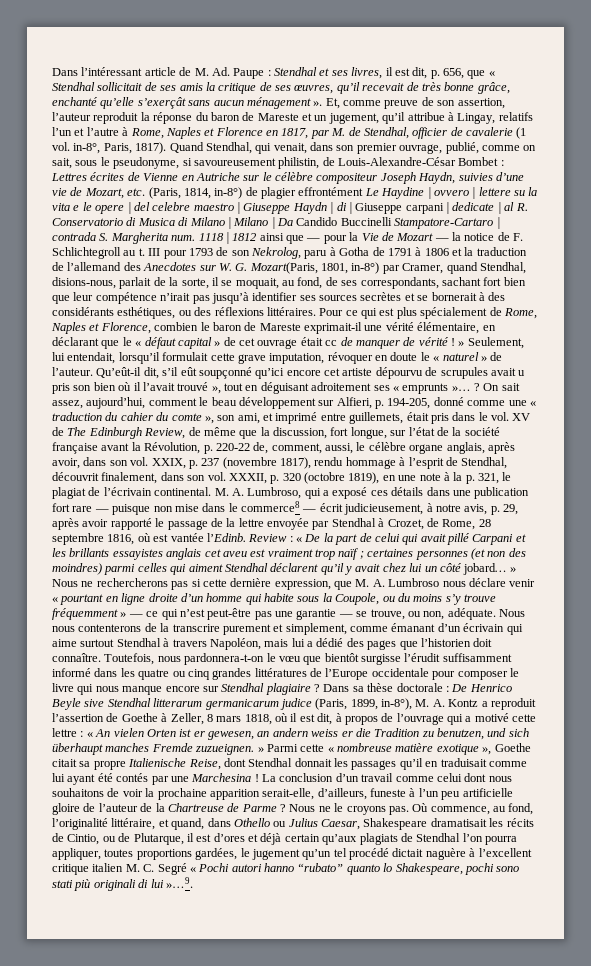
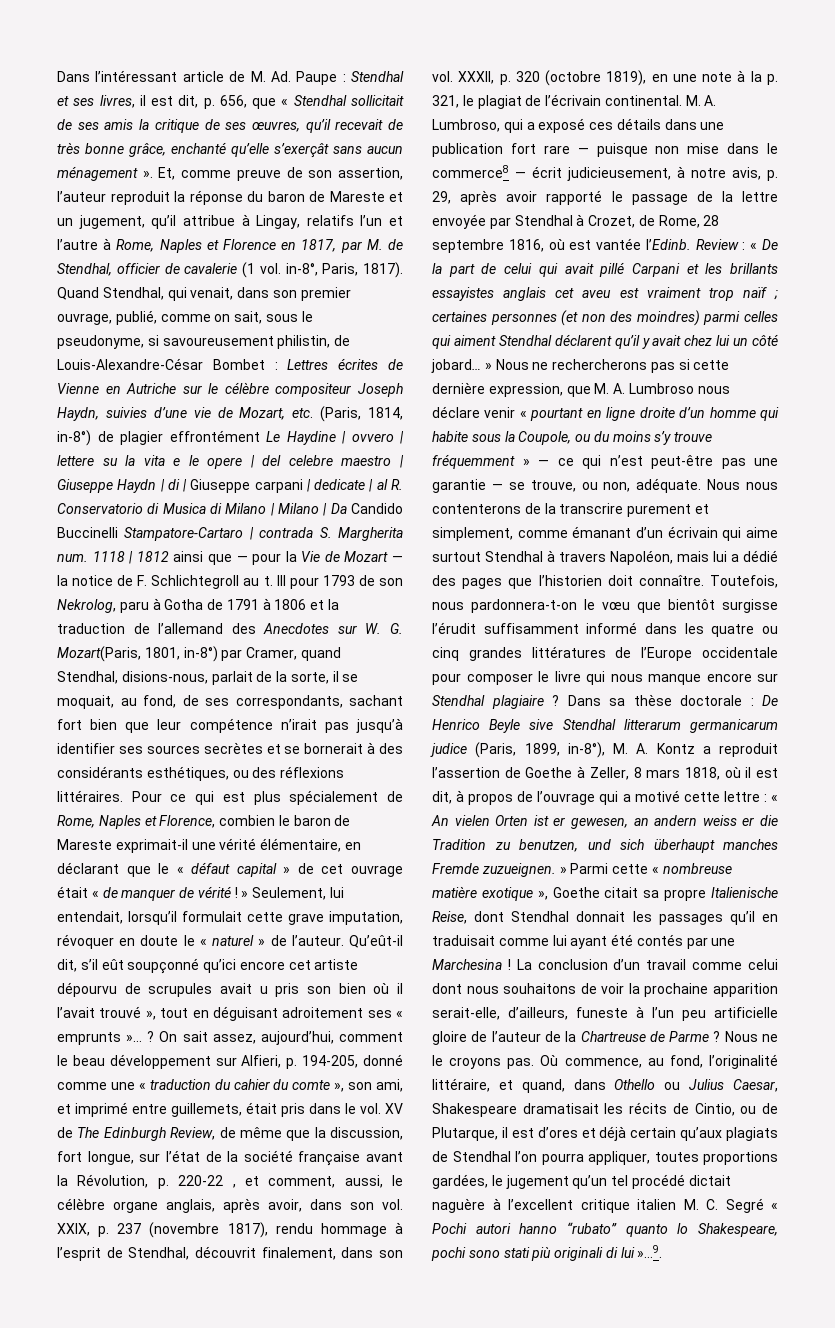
- Pour ce qui est plus spécialement de Rome, Naples et Florence, combien le baron de Mareste exprimait-il une vérité élémentaire, en déclarant que le « défaut capital » de cet ouvrage était cc de manquer de vérité ! » Seulement, lui entendait, lorsqu’il formulait cette grave imputation, révoquer en doute le « naturel » de l’auteur.
+ Pour ce qui est plus spécialement de Rome, Naples et Florence, combien le baron de Mareste exprimait-il une vérité élémentaire, en déclarant que le « défaut capital » de cet ouvrage était « de manquer de vérité ! » Seulement, lui entendait, lorsqu’il formulait cette grave imputation, révoquer en doute le « naturel » de l’auteur.
- On sait assez, aujourd’hui, comment le beau développement sur Alfieri, p. 194-205, donné comme une « traduction du cahier du comte », son ami, et imprimé entre guillemets, était pris dans le vol. XV de The Edinburgh Review, de même que la discussion, fort longue, sur l’état de la société française avant la Révolution, p. 220-22 de, comment, aussi, le célèbre organe anglais, après avoir, dans son vol. XXIX, p. 237 (novembre 1817), rendu hommage à l’esprit de Stendhal, découvrit finalement, dans son vol. XXXII, p. 320 (octobre 1819), en une note à la p. 321, le plagiat de l’écrivain continental.
+ On sait assez, aujourd’hui, comment le beau développement sur Alfieri, p. 194-205, donné comme une « traduction du cahier du comte », son ami, et imprimé entre guillemets, était pris dans le vol. XV de The Edinburgh Review, de même que la discussion, fort longue, sur l’état de la société française avant la Révolution, p. 220-22 , et comment, aussi, le célèbre organe anglais, après avoir, dans son vol. XXIX, p. 237 (novembre 1817), rendu hommage à l’esprit de Stendhal, découvrit finalement, dans son vol. XXXII, p. 320 (octobre 1819), en une note à la p. 321, le plagiat de l’écrivain continental.

